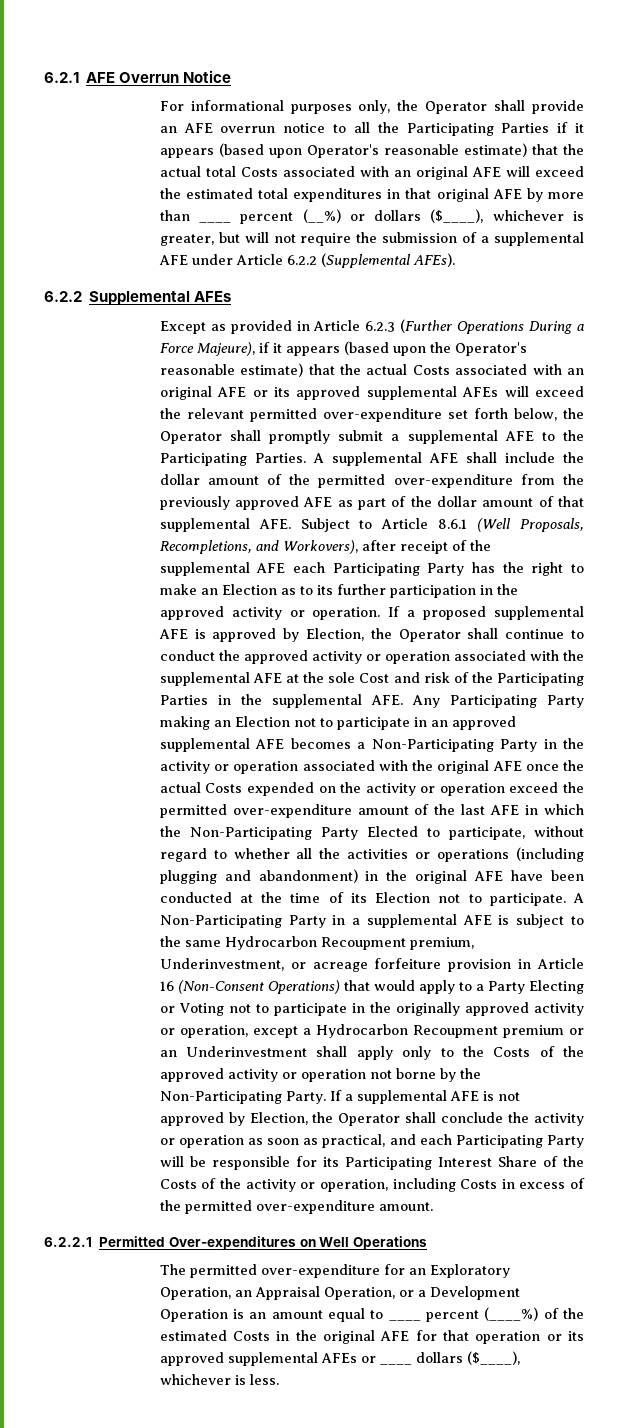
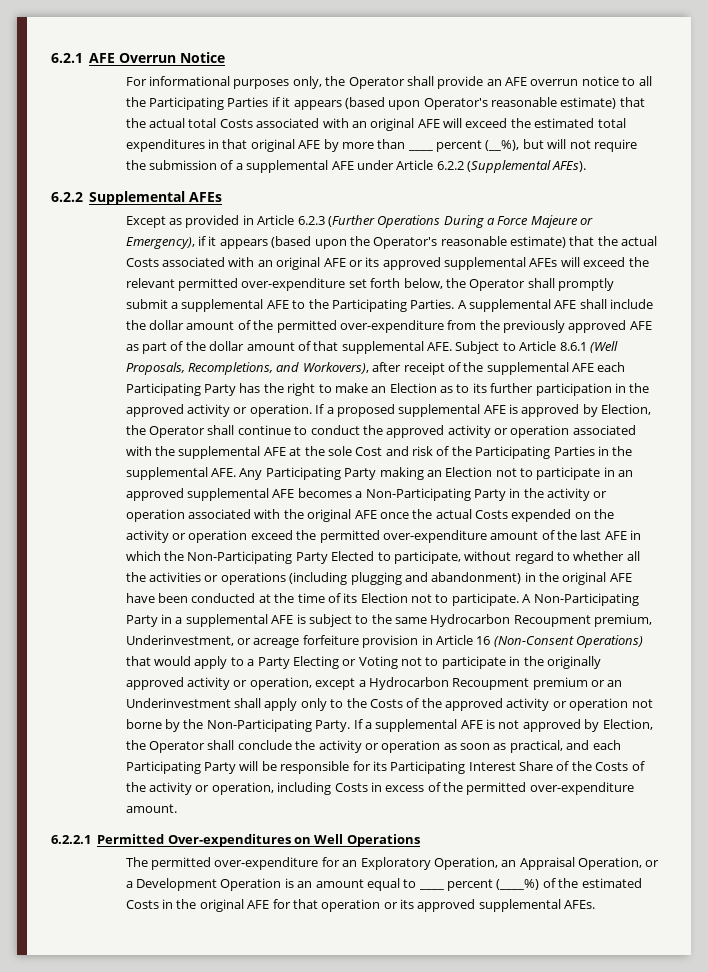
- For informational purposes only, the Operator shall provide an AFE overrun notice to all the Participating Parties if it appears (based upon Operator's reasonable estimate) that the actual total Costs associated with an original AFE will exceed the estimated total expenditures in that original AFE by more than ____ percent (__%) or dollars ($____), whichever is greater, but will not require the submission of a supplemental AFE under Article 6.2.2 (Supplemental AFEs).
+ For informational purposes only, the Operator shall provide an AFE overrun notice to all the Participating Parties if it appears (based upon Operator's reasonable estimate) that the actual total Costs associated with an original AFE will exceed the estimated total expenditures in that original AFE by more than ____ percent (__%), but will not require the submission of a supplemental AFE under Article 6.2.2 (Supplemental AFEs).
- Except as provided in Article 6.2.3 (Further Operations During a Force Majeure), if it appears (based upon the Operator's reasonable estimate) that the actual Costs associated with an original AFE or its approved supplemental AFEs will exceed the relevant permitted over-expenditure set forth below, the Operator shall promptly submit a supplemental AFE to the Participating Parties.
+ Except as provided in Article 6.2.3 (Further Operations During a Force Majeure or Emergency), if it appears (based upon the Operator's reasonable estimate) that the actual Costs associated with an original AFE or its approved supplemental AFEs will exceed the relevant permitted over-expenditure set forth below, the Operator shall promptly submit a supplemental AFE to the Participating Parties.
- The permitted over-expenditure for an Exploratory Operation, an Appraisal Operation, or a Development Operation is an amount equal to ____ percent (____%) of the estimated Costs in the original AFE for that operation or its approved supplemental AFEs or ____ dollars ($____), whichever is less.
+ The permitted over-expenditure for an Exploratory Operation, an Appraisal Operation, or a Development Operation is an amount equal to ____ percent (____%) of the estimated Costs in the original AFE for that operation or its approved supplemental AFEs.

